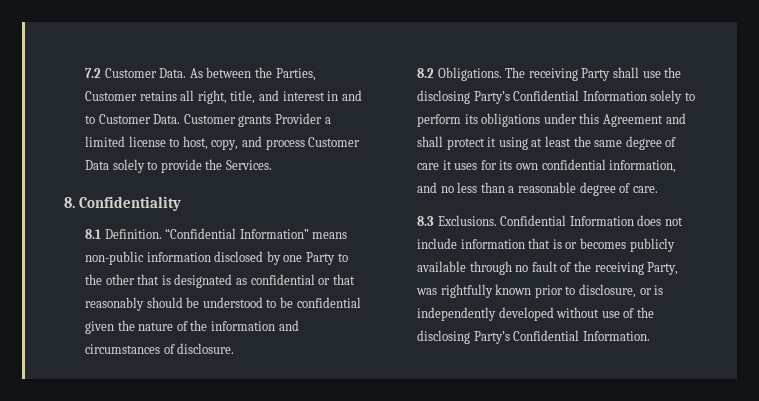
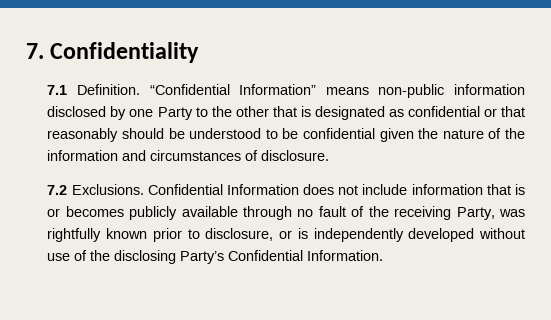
- 7.2 Customer Data. As between the Parties, Customer retains all right, title, and interest in and to Customer Data. Customer grants Provider a limited license to host, copy, and process Customer Data solely to provide the Services.
- 8. Confidentiality
+ 7. Confidentiality
- 8.1 Definition.
+ 7.1 Definition.
- 8.2 Obligations. The receiving Party shall use the disclosing Party’s Confidential Information solely to perform its obligations under this Agreement and shall protect it using at least the same degree of care it uses for its own confidential information, and no less than a reasonable degree of care.
- 8.3 Exclusions.
+ 7.2 Exclusions.

